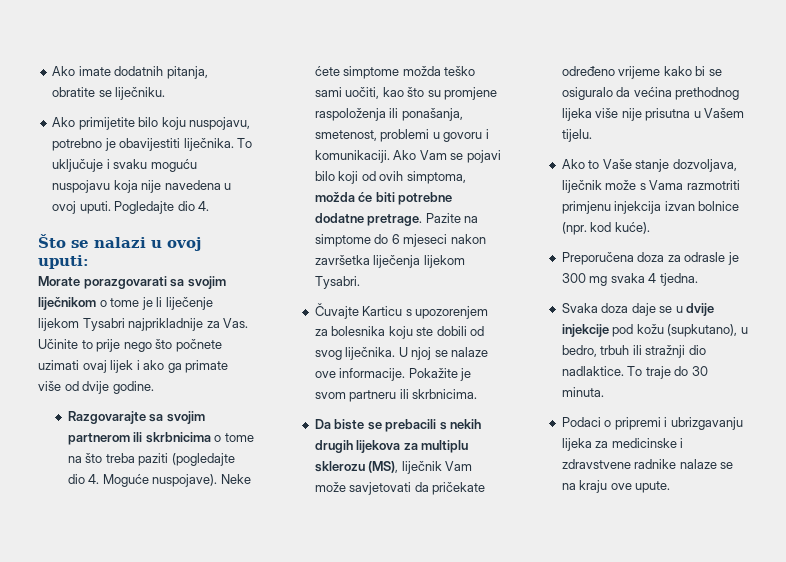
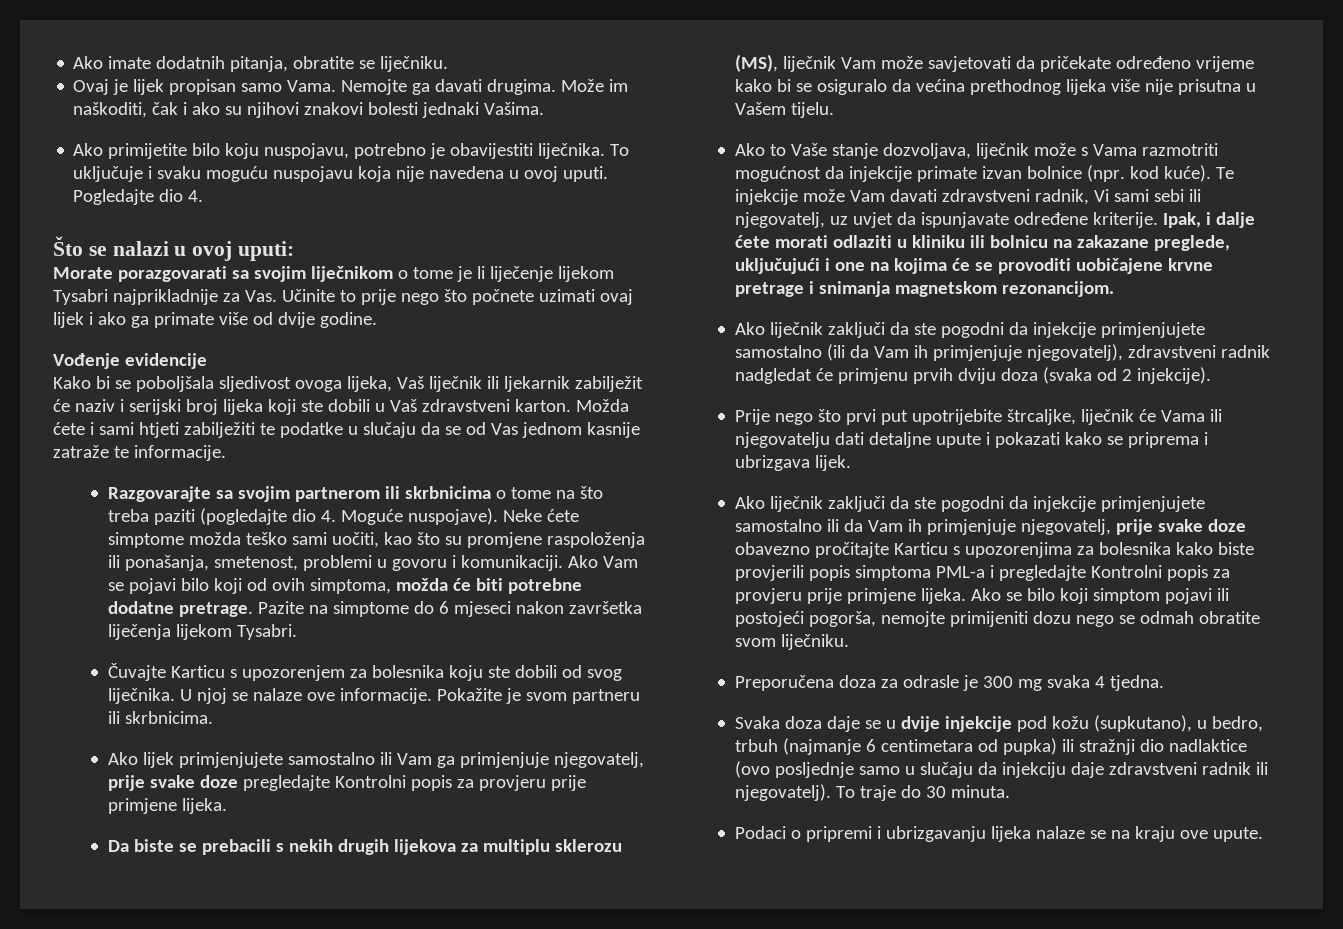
+ Ovaj je lijek propisan samo Vama. Nemojte ga davati drugima. Može im naškoditi, čak i ako su njihovi znakovi bolesti jednaki Vašima.
+ Vođenje evidencije
+ Kako bi se poboljšala sljedivost ovoga lijeka, Vaš liječnik ili ljekarnik zabilježit će naziv i serijski broj lijeka koji ste dobili u Vaš zdravstveni karton. Možda ćete i sami htjeti zabilježiti te podatke u slučaju da se od Vas jednom kasnije zatraže te informacije.
+ Ako lijek primjenjujete samostalno ili Vam ga primjenjuje njegovatelj, prije svake doze pregledajte Kontrolni popis za provjeru prije primjene lijeka.
- Ako to Vaše stanje dozvoljava, liječnik može s Vama razmotriti primjenu injekcija izvan bolnice (npr. kod kuće).
+ Ako to Vaše stanje dozvoljava, liječnik može s Vama razmotriti mogućnost da injekcije primate izvan bolnice (npr. kod kuće). Te injekcije može Vam davati zdravstveni radnik, Vi sami sebi ili njegovatelj, uz uvjet da ispunjavate određene kriterije. Ipak, i dalje ćete morati odlaziti u kliniku ili bolnicu na zakazane preglede, uključujući i one na kojima će se provoditi uobičajene krvne pretrage i snimanja magnetskom rezonancijom.
+ Ako liječnik zaključi da ste pogodni da injekcije primjenjujete samostalno (ili da Vam ih primjenjuje njegovatelj), zdravstveni radnik nadgledat će primjenu prvih dviju doza (svaka od 2 injekcije).
+ Prije nego što prvi put upotrijebite štrcaljke, liječnik će Vama ili njegovatelju dati detaljne upute i pokazati kako se priprema i ubrizgava lijek.
+ Ako liječnik zaključi da ste pogodni da injekcije primjenjujete samostalno ili da Vam ih primjenjuje njegovatelj, prije svake doze obavezno pročitajte Karticu s upozorenjima za bolesnika kako biste provjerili popis simptoma PML-a i pregledajte Kontrolni popis za provjeru prije primjene lijeka. Ako se bilo koji simptom pojavi ili postojeći pogorša, nemojte primijeniti dozu nego se odmah obratite svom liječniku.
- Svaka doza daje se u dvije injekcije pod kožu (supkutano), u bedro, trbuh ili stražnji dio nadlaktice.
+ Svaka doza daje se u dvije injekcije pod kožu (supkutano), u bedro, trbuh (najmanje 6 centimetara od pupka) ili stražnji dio nadlaktice (ovo posljednje samo u slučaju da injekciju daje zdravstveni radnik ili njegovatelj).
- Podaci o pripremi i ubrizgavanju lijeka za medicinske i zdravstvene radnike nalaze se na kraju ove upute.
+ Podaci o pripremi i ubrizgavanju lijeka nalaze se na kraju ove upute.

